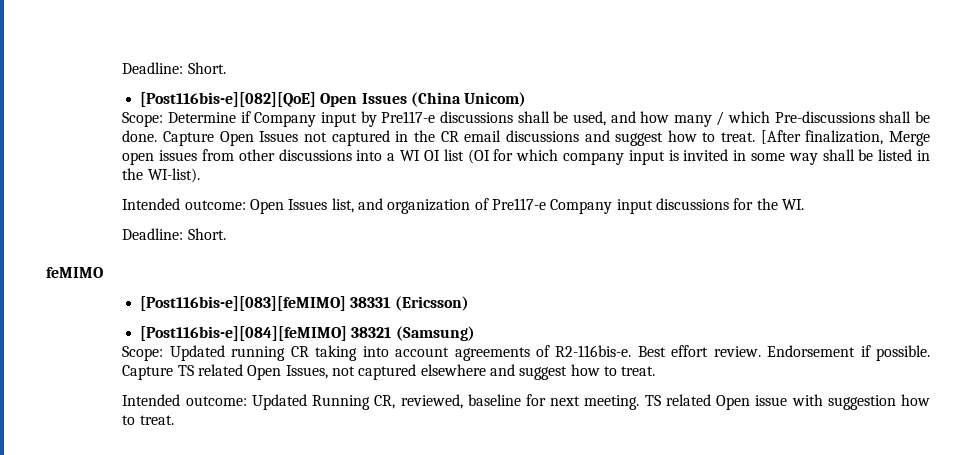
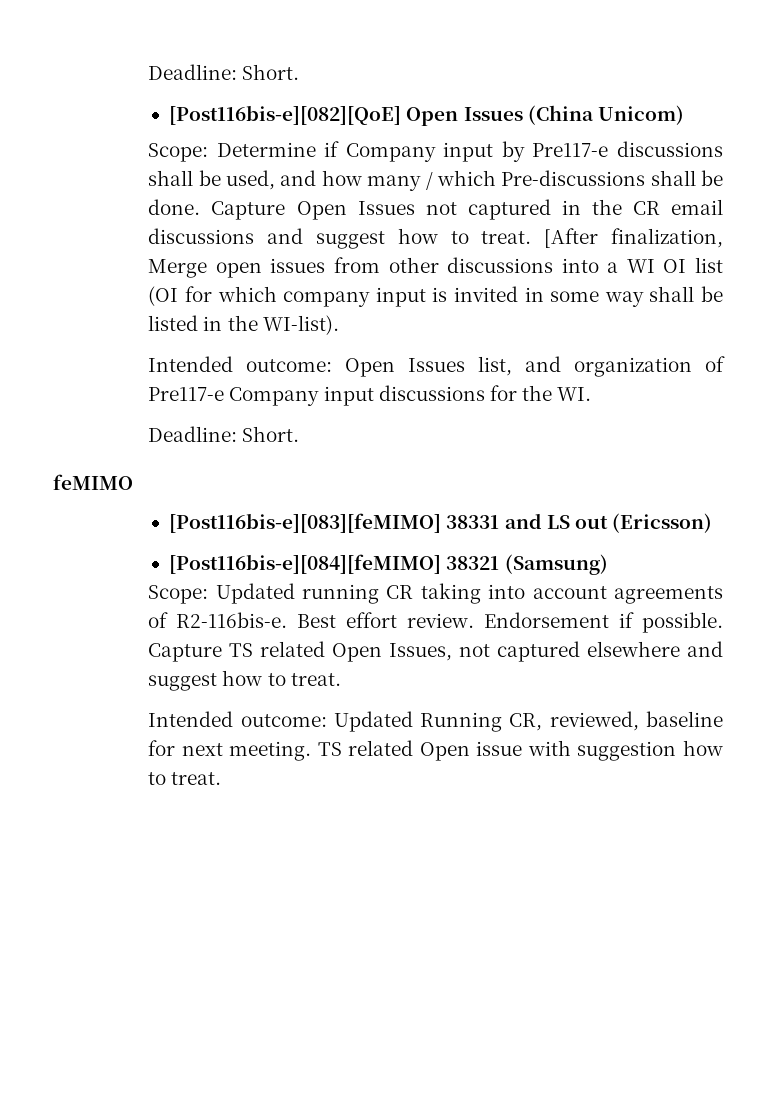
- [Post116bis-e][083][feMIMO] 38331 (Ericsson)
+ [Post116bis-e][083][feMIMO] 38331 and LS out (Ericsson)

